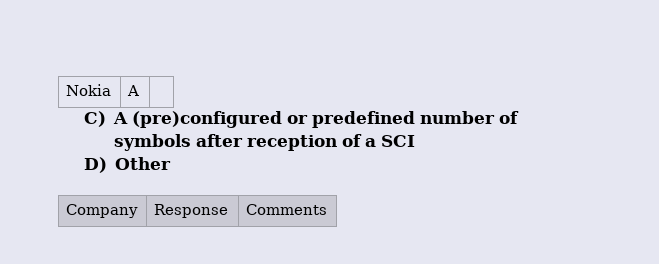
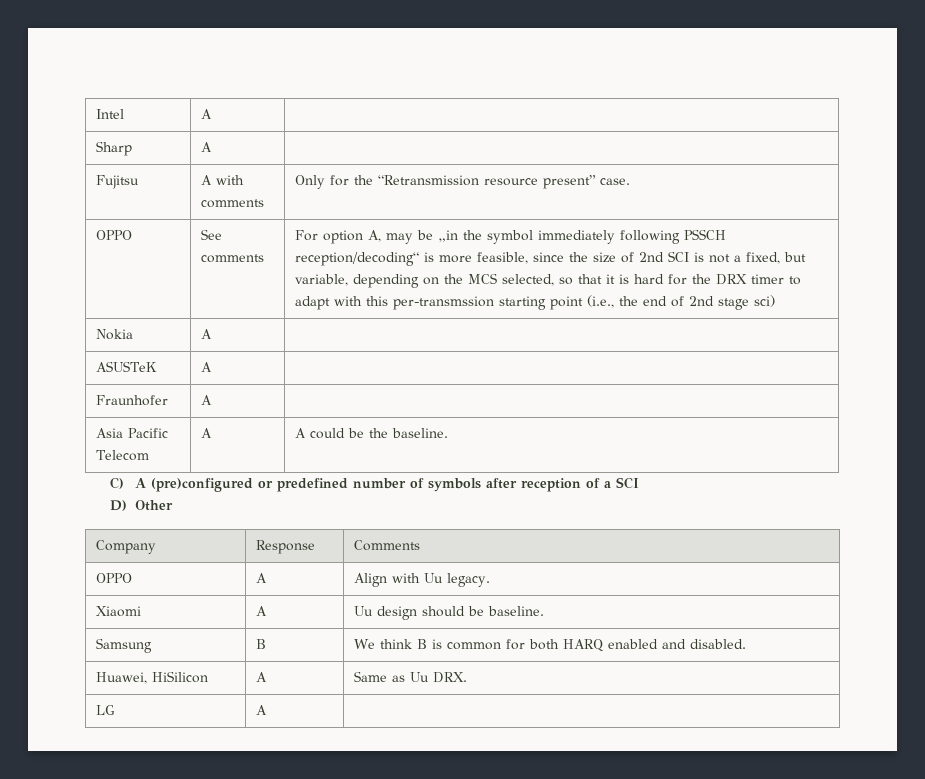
+ Intel | A |
+ Sharp | A |
+ Fujitsu | A with comments | Only for the “Retransmission resource present” case.
+ OPPO | See comments | For option A, may be „in the symbol immediately following PSSCH reception/decoding“ is more feasible, since the size of 2nd SCI is not a fixed, but variable, depending on the MCS selected, so that it is hard for the DRX timer to adapt with this per-transmssion starting point (i.e., the end of 2nd stage sci)
  Nokia | A |
+ ASUSTeK | A |
+ Fraunhofer | A |
+ Asia Pacific Telecom | A | A could be the baseline.
+ OPPO | A | Align with Uu legacy.
+ Xiaomi | A | Uu design should be baseline.
+ Samsung | B | We think B is common for both HARQ enabled and disabled.
+ Huawei, HiSilicon | A | Same as Uu DRX.
+ LG | A |

